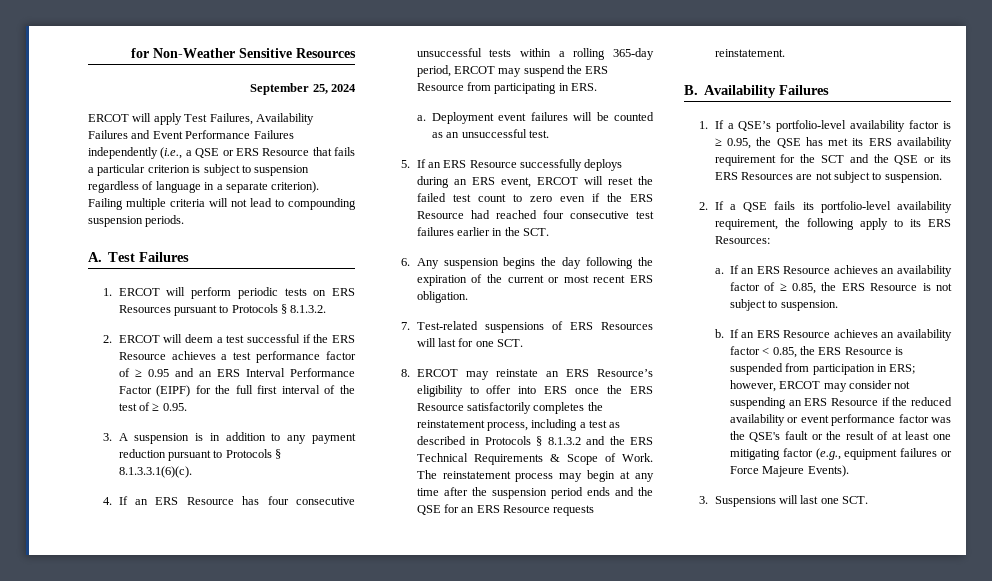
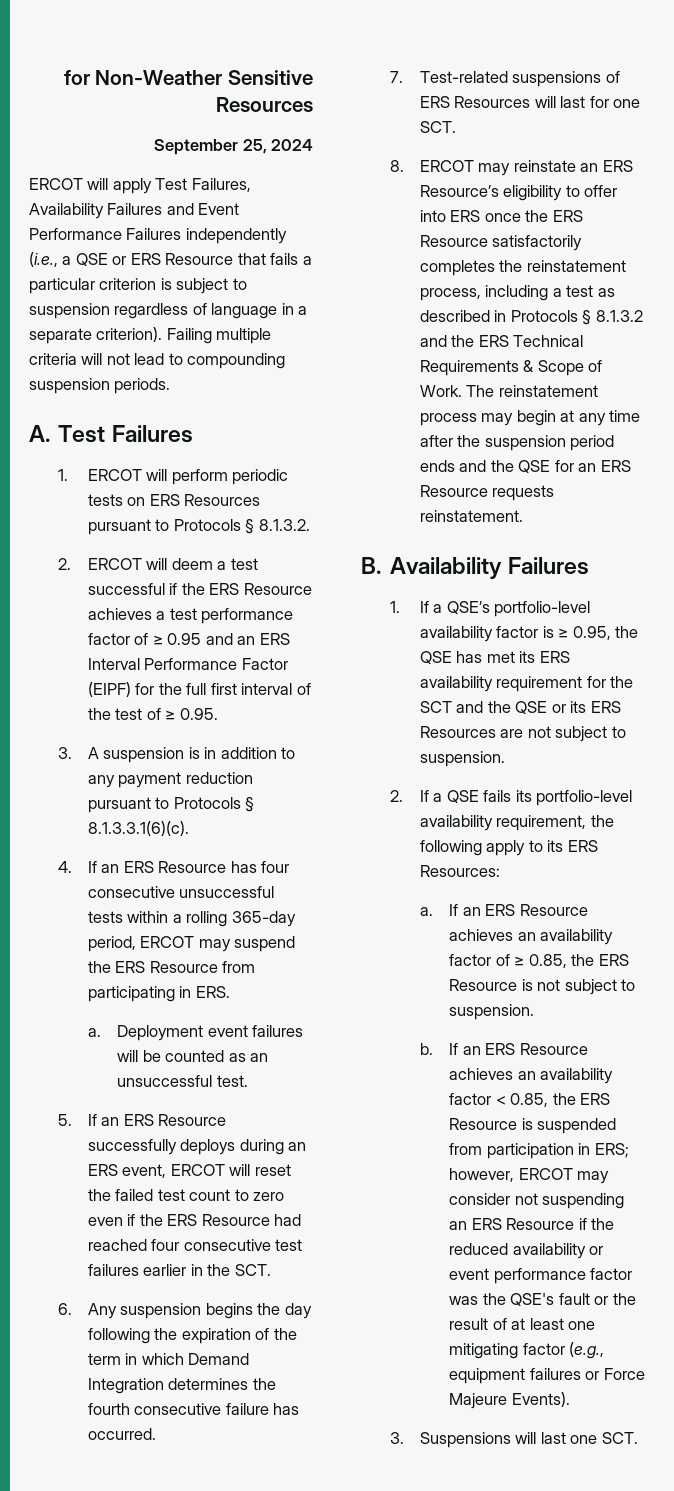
- 6. Any suspension begins the day following the expiration of the current or most recent ERS obligation.
+ 6. Any suspension begins the day following the expiration of the term in which Demand Integration determines the fourth consecutive failure has occurred.

